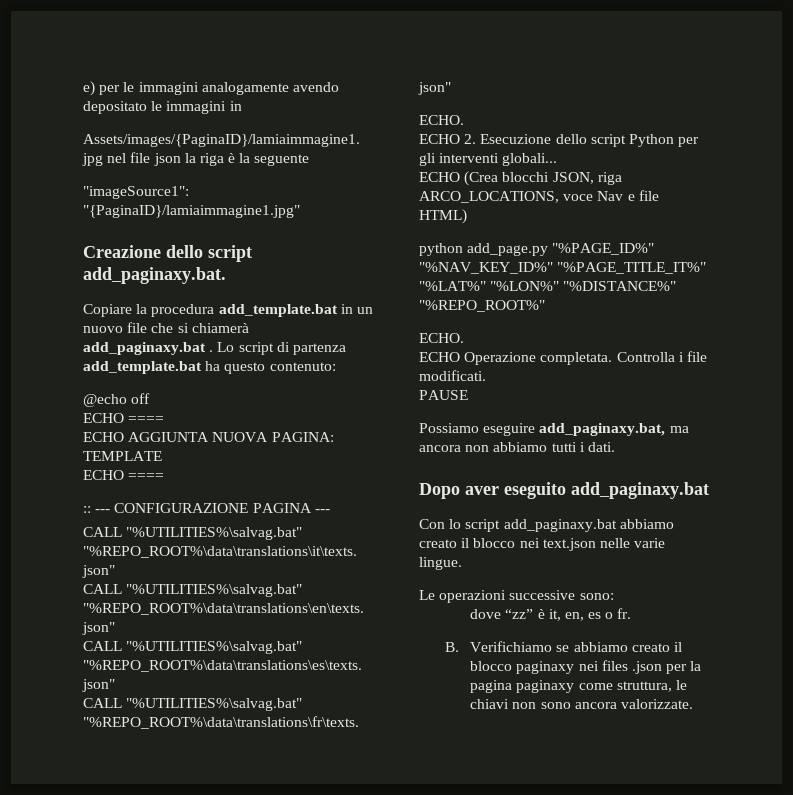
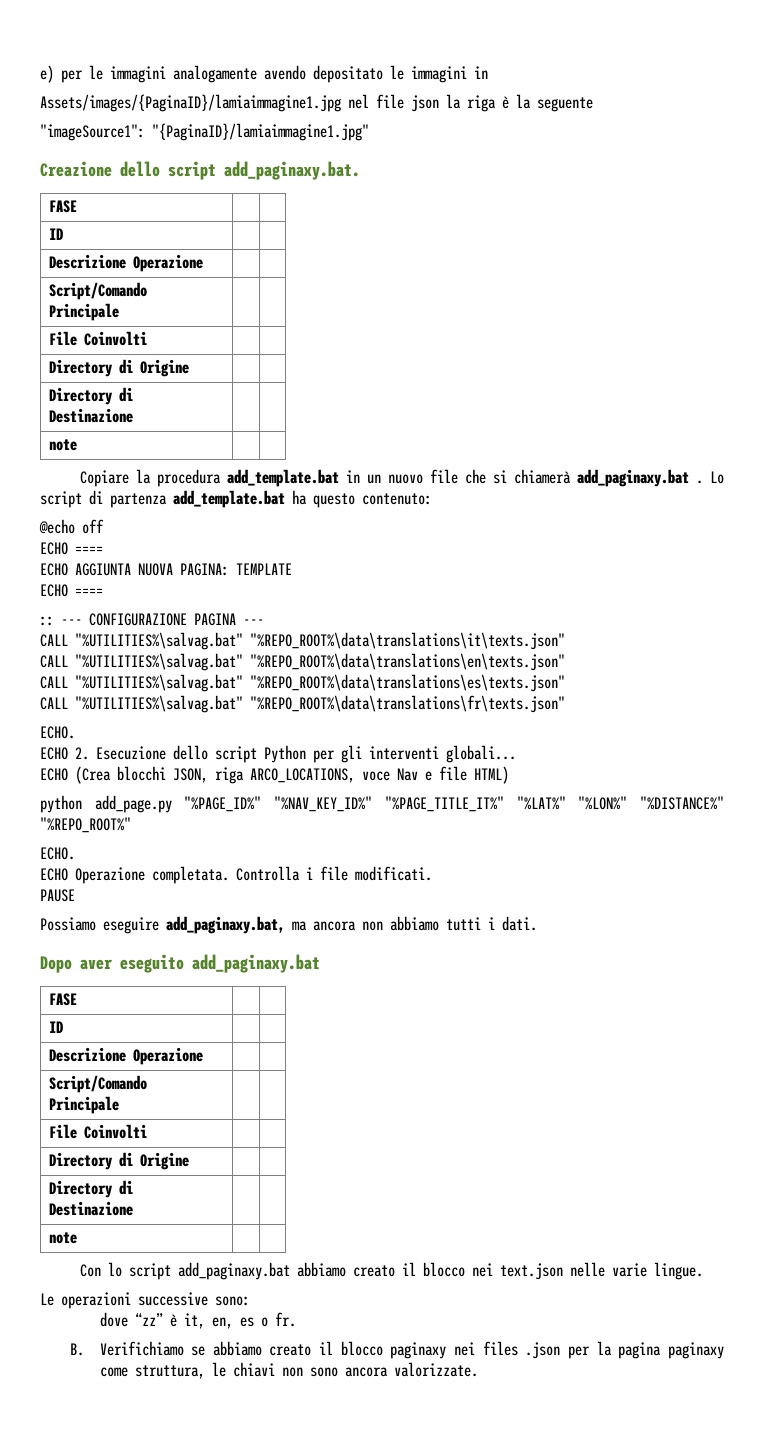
  Creazione dello script add_paginaxy.bat.
+ FASE | |
+ ID | |
+ Descrizione Operazione | |
+ Script/Comando Principale | |
+ File Coinvolti | |
+ Directory di Origine | |
+ Directory di Destinazione | |
+ note | |
  Dopo aver eseguito add_paginaxy.bat
+ FASE | |
+ ID | |
+ Descrizione Operazione | |
+ Script/Comando Principale | |
+ File Coinvolti | |
+ Directory di Origine | |
+ Directory di Destinazione | |
+ note | |

